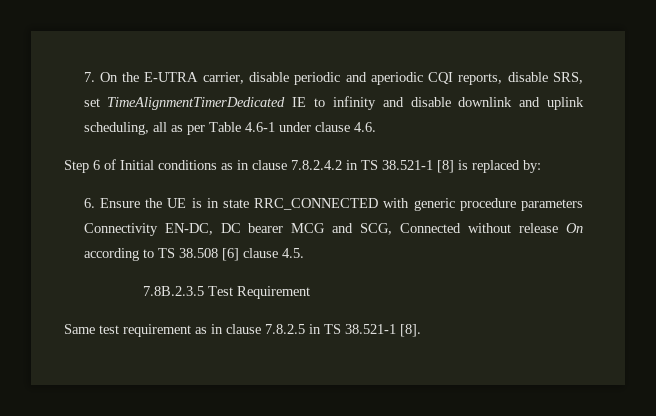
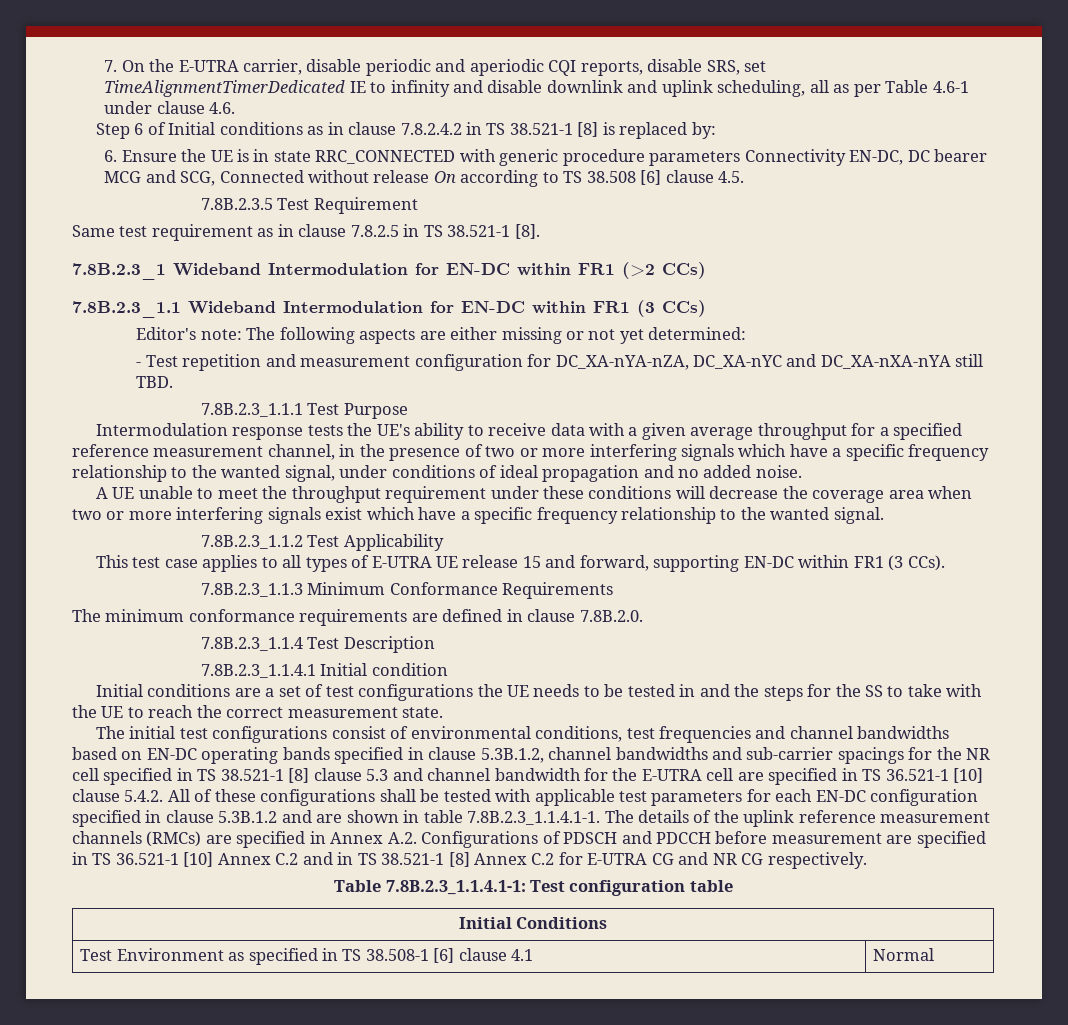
+ 7.8B.2.3_1 Wideband Intermodulation for EN-DC within FR1 (>2 CCs)
+ 7.8B.2.3_1.1 Wideband Intermodulation for EN-DC within FR1 (3 CCs)
+ Editor's note: The following aspects are either missing or not yet determined:
+ - Test repetition and measurement configuration for DC_XA-nYA-nZA, DC_XA-nYC and DC_XA-nXA-nYA still TBD.
+ 7.8B.2.3_1.1.1 Test Purpose
+ Intermodulation response tests the UE's ability to receive data with a given average throughput for a specified reference measurement channel, in the presence of two or more interfering signals which have a specific frequency relationship to the wanted signal, under conditions of ideal propagation and no added noise.
+ A UE unable to meet the throughput requirement under these conditions will decrease the coverage area when two or more interfering signals exist which have a specific frequency relationship to the wanted signal.
+ 7.8B.2.3_1.1.2 Test Applicability
+ This test case applies to all types of E-UTRA UE release 15 and forward, supporting EN-DC within FR1 (3 CCs).
+ 7.8B.2.3_1.1.3 Minimum Conformance Requirements
+ The minimum conformance requirements are defined in clause 7.8B.2.0.
+ 7.8B.2.3_1.1.4 Test Description
+ 7.8B.2.3_1.1.4.1 Initial condition
+ Initial conditions are a set of test configurations the UE needs to be tested in and the steps for the SS to take with the UE to reach the correct measurement state.
+ The initial test configurations consist of environmental conditions, test frequencies and channel bandwidths based on EN-DC operating bands specified in clause 5.3B.1.2, channel bandwidths and sub-carrier spacings for the NR cell specified in TS 38.521-1 [8] clause 5.3 and channel bandwidth for the E-UTRA cell are specified in TS 36.521-1 [10] clause 5.4.2. All of these configurations shall be tested with applicable test parameters for each EN-DC configuration specified in clause 5.3B.1.2 and are shown in table 7.8B.2.3_1.1.4.1-1. The details of the uplink reference measurement channels (RMCs) are specified in Annex A.2. Configurations of PDSCH and PDCCH before measurement are specified in TS 36.521-1 [10] Annex C.2 and in TS 38.521-1 [8] Annex C.2 for E-UTRA CG and NR CG respectively.
+ Table 7.8B.2.3_1.1.4.1-1: Test configuration table
+ Initial Conditions
+ Test Environment as specified in TS 38.508-1 [6] clause 4.1 | Normal

